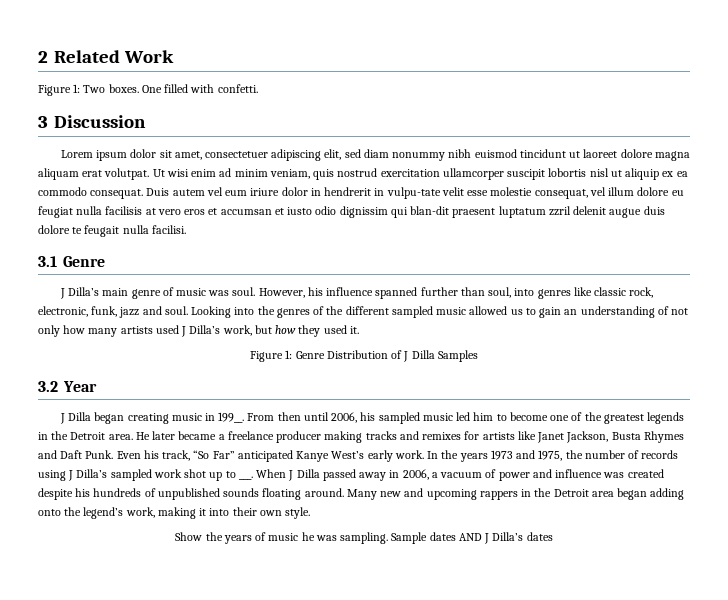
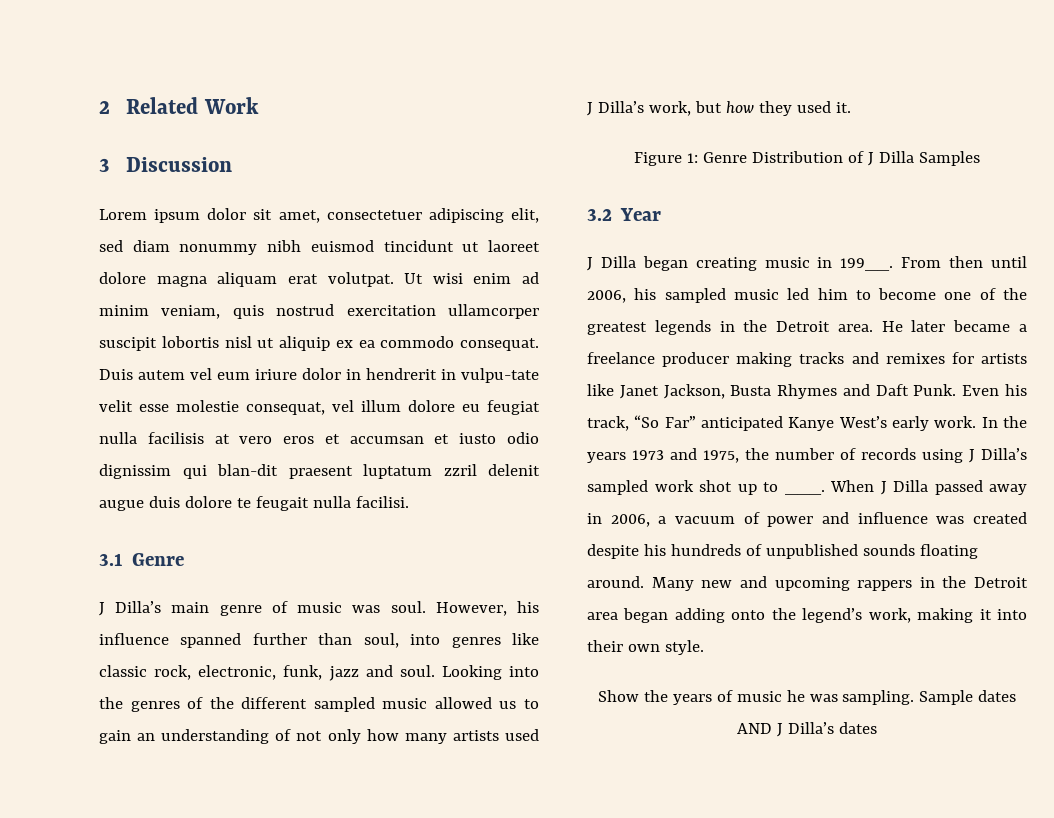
- Figure 1: Two boxes. One filled with confetti.

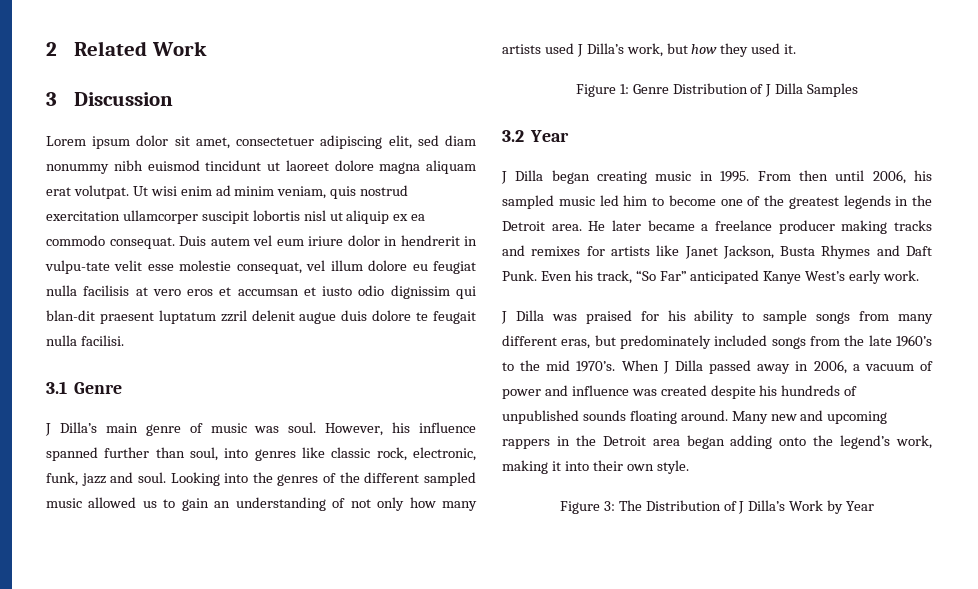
- J Dilla began creating music in 199__.
+ J Dilla began creating music in 1995.
- Even his track, “So Far” anticipated Kanye West’s early work. In the years 1973 and 1975, the number of records using J Dilla’s sampled work shot up to ___.
+ Even his track, “So Far” anticipated Kanye West’s early work.
+ J Dilla was praised for his ability to sample songs from many different eras, but predominately included songs from the late 1960’s to the mid 1970’s.
- Show the years of music he was sampling. Sample dates AND J Dilla’s dates
+ Figure 3: The Distribution of J Dilla’s Work by Year

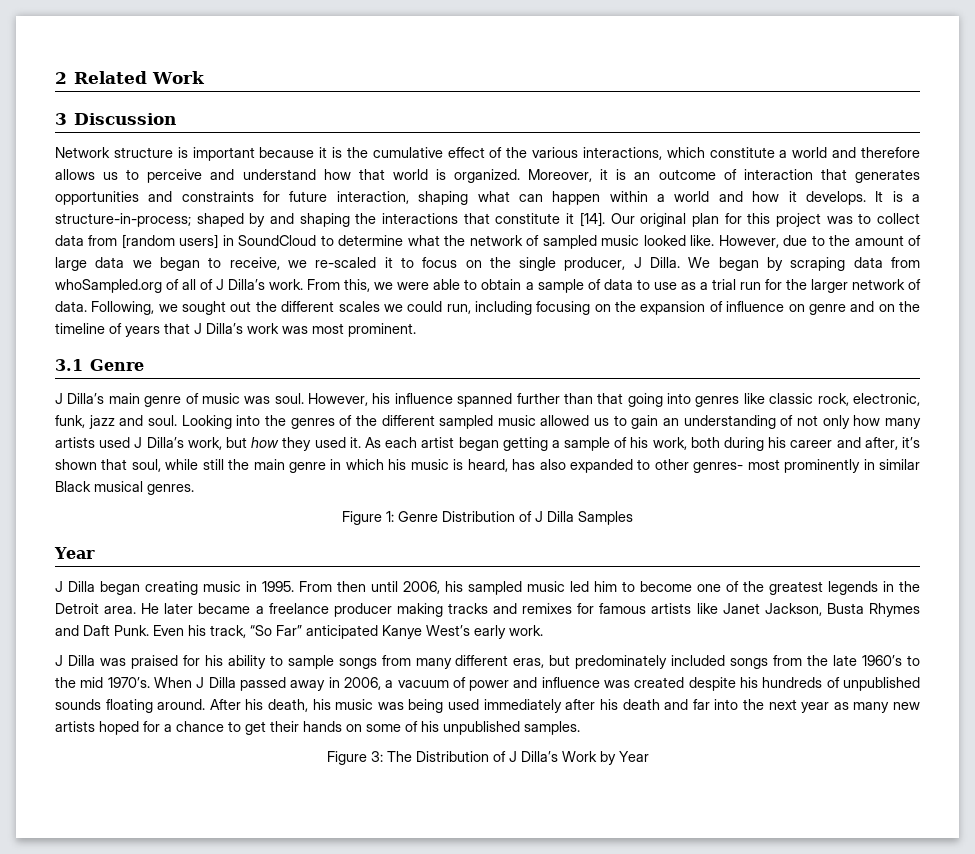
- Lorem ipsum dolor sit amet, consectetuer adipiscing elit, sed diam nonummy nibh euismod tincidunt ut laoreet dolore magna aliquam erat volutpat. Ut wisi enim ad minim veniam, quis nostrud exercitation ullamcorper suscipit lobortis nisl ut aliquip ex ea commodo consequat. Duis autem vel eum iriure dolor in hendrerit in vulpu-tate velit esse molestie consequat, vel illum dolore eu feugiat nulla facilisis at vero eros et accumsan et iusto odio dignissim qui blan-dit praesent luptatum zzril delenit augue duis dolore te feugait nulla facilisi.
+ Network structure is important because it is the cumulative effect of the various interactions, which constitute a world and therefore allows us to perceive and understand how that world is organized. Moreover, it is an outcome of interaction that generates opportunities and constraints for future interaction, shaping what can happen within a world and how it develops. It is a structure-in-process; shaped by and shaping the interactions that constitute it [14]. Our original plan for this project was to collect data from [random users] in SoundCloud to determine what the network of sampled music looked like. However, due to the amount of large data we began to receive, we re-scaled it to focus on the single producer, J Dilla. We began by scraping data from whoSampled.org of all of J Dilla’s work. From this, we were able to obtain a sample of data to use as a trial run for the larger network of data. Following, we sought out the different scales we could run, including focusing on the expansion of influence on genre and on the timeline of years that J Dilla’s work was most prominent.
- However, his influence spanned further than soul, into genres like classic rock, electronic, funk, jazz and soul.
+ However, his influence spanned further than that going into genres like classic rock, electronic, funk, jazz and soul.
+ As each artist began getting a sample of his work, both during his career and after, it’s shown that soul, while still the main genre in which his music is heard, has also expanded to other genres- most prominently in similar Black musical genres.
  Figure 1: Genre Distribution of J Dilla Samples
- 3.2 Year
+ Year
- He later became a freelance producer making tracks and remixes for artists like Janet Jackson, Busta Rhymes and Daft Punk.
+ He later became a freelance producer making tracks and remixes for famous artists like Janet Jackson, Busta Rhymes and Daft Punk.
- Many new and upcoming rappers in the Detroit area began adding onto the legend’s work, making it into their own style.
+ After his death, his music was being used immediately after his death and far into the next year as many new artists hoped for a chance to get their hands on some of his unpublished samples.

